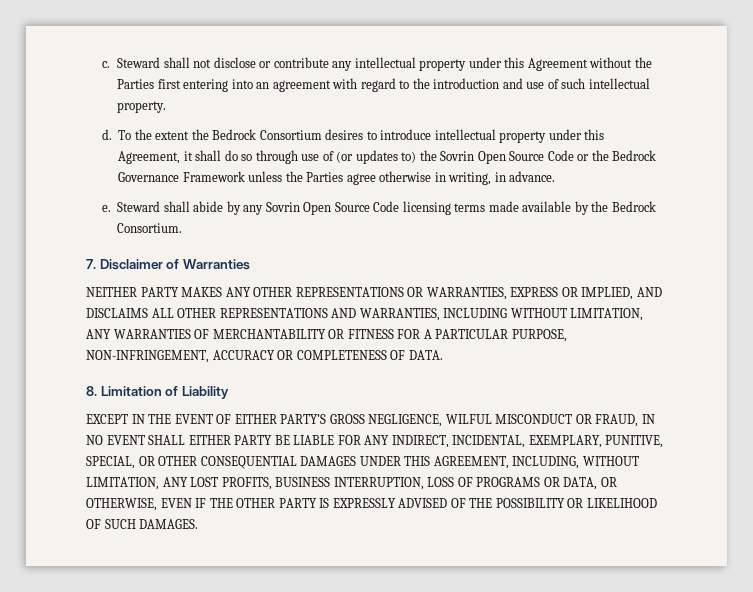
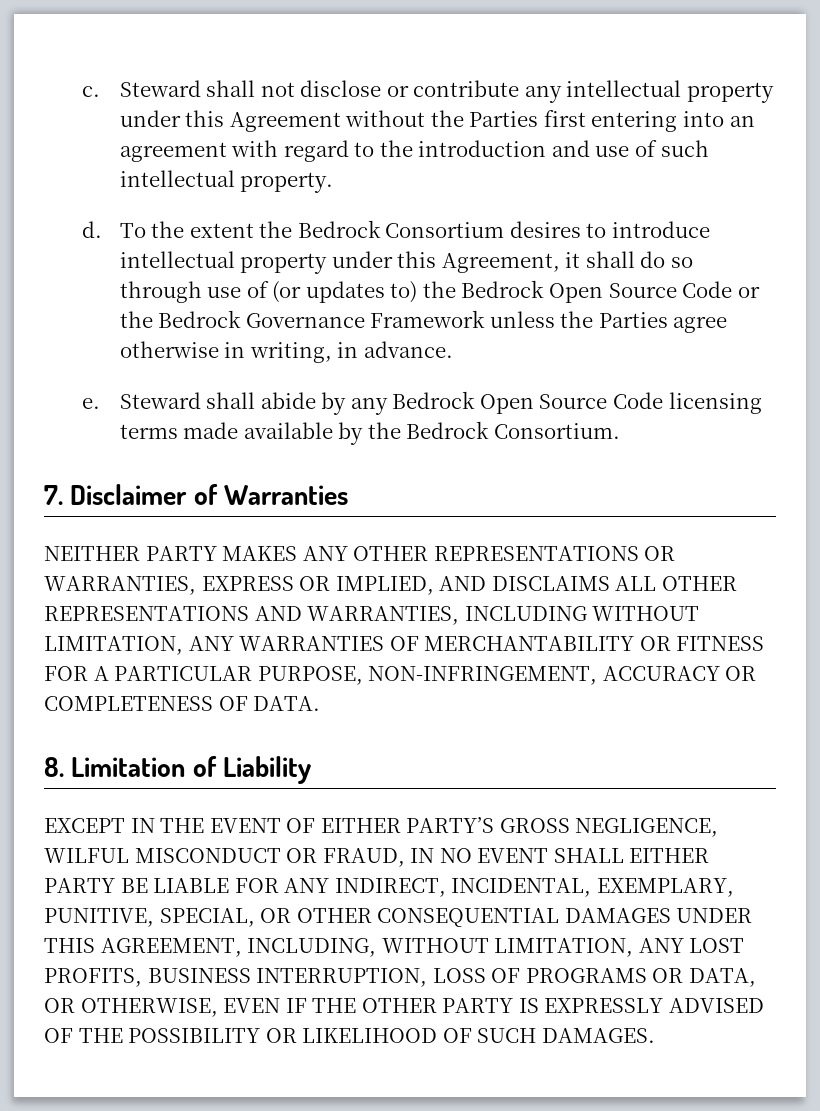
- To the extent the Bedrock Consortium desires to introduce intellectual property under this Agreement, it shall do so through use of (or updates to) the Sovrin Open Source Code or the Bedrock Governance Framework unless the Parties agree otherwise in writing, in advance.
+ To the extent the Bedrock Consortium desires to introduce intellectual property under this Agreement, it shall do so through use of (or updates to) the Bedrock Open Source Code or the Bedrock Governance Framework unless the Parties agree otherwise in writing, in advance.
- Steward shall abide by any Sovrin Open Source Code licensing terms made available by the Bedrock Consortium.
+ Steward shall abide by any Bedrock Open Source Code licensing terms made available by the Bedrock Consortium.

